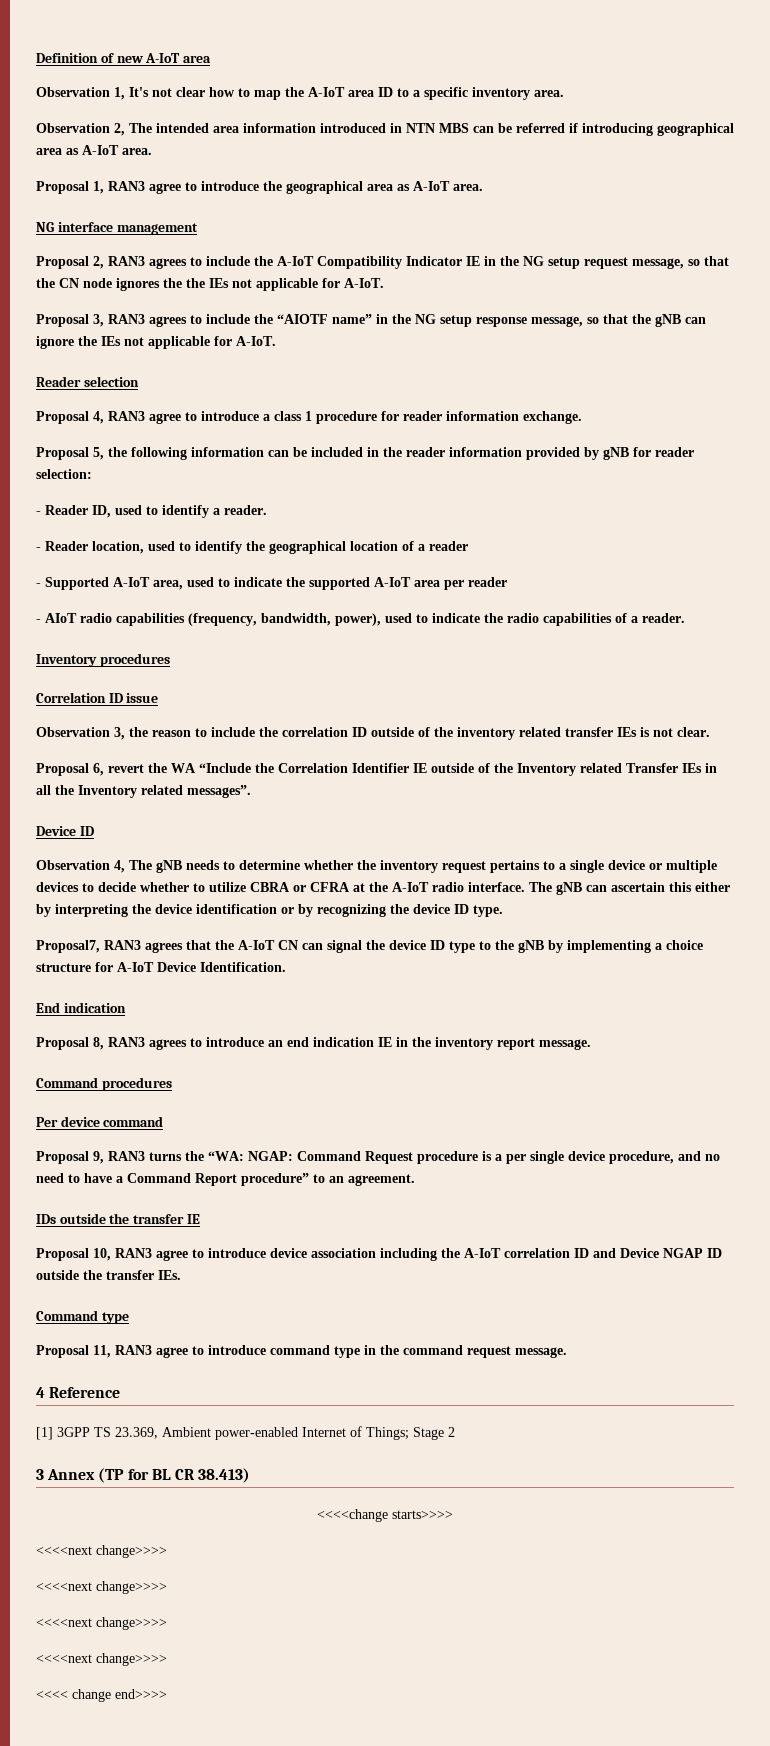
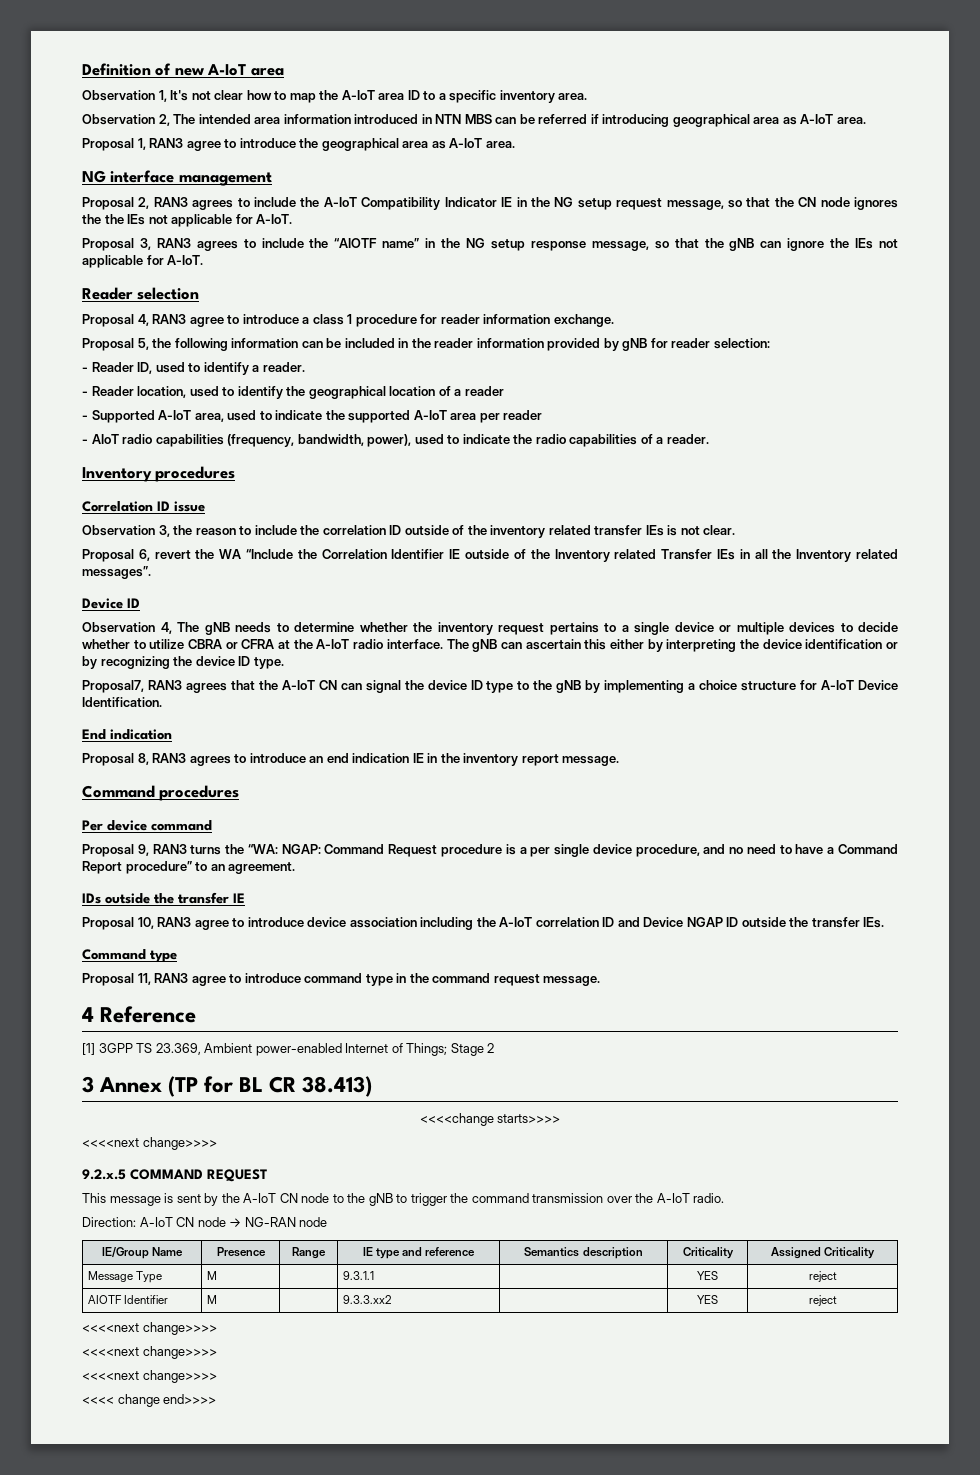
+ 9.2.x.5 COMMAND REQUEST
+ This message is sent by the A-IoT CN node to the gNB to trigger the command transmission over the A-IoT radio.
+ Direction: A-IoT CN node → NG-RAN node
+ IE/Group Name | Presence | Range | IE type and reference | Semantics description | Criticality | Assigned Criticality
+ Message Type | M | | 9.3.1.1 | | YES | reject
+ AIOTF Identifier | M | | 9.3.3.xx2 | | YES | reject

